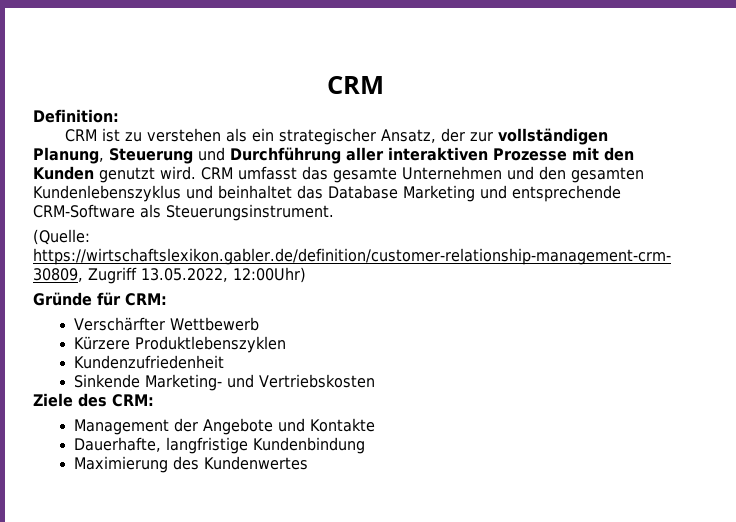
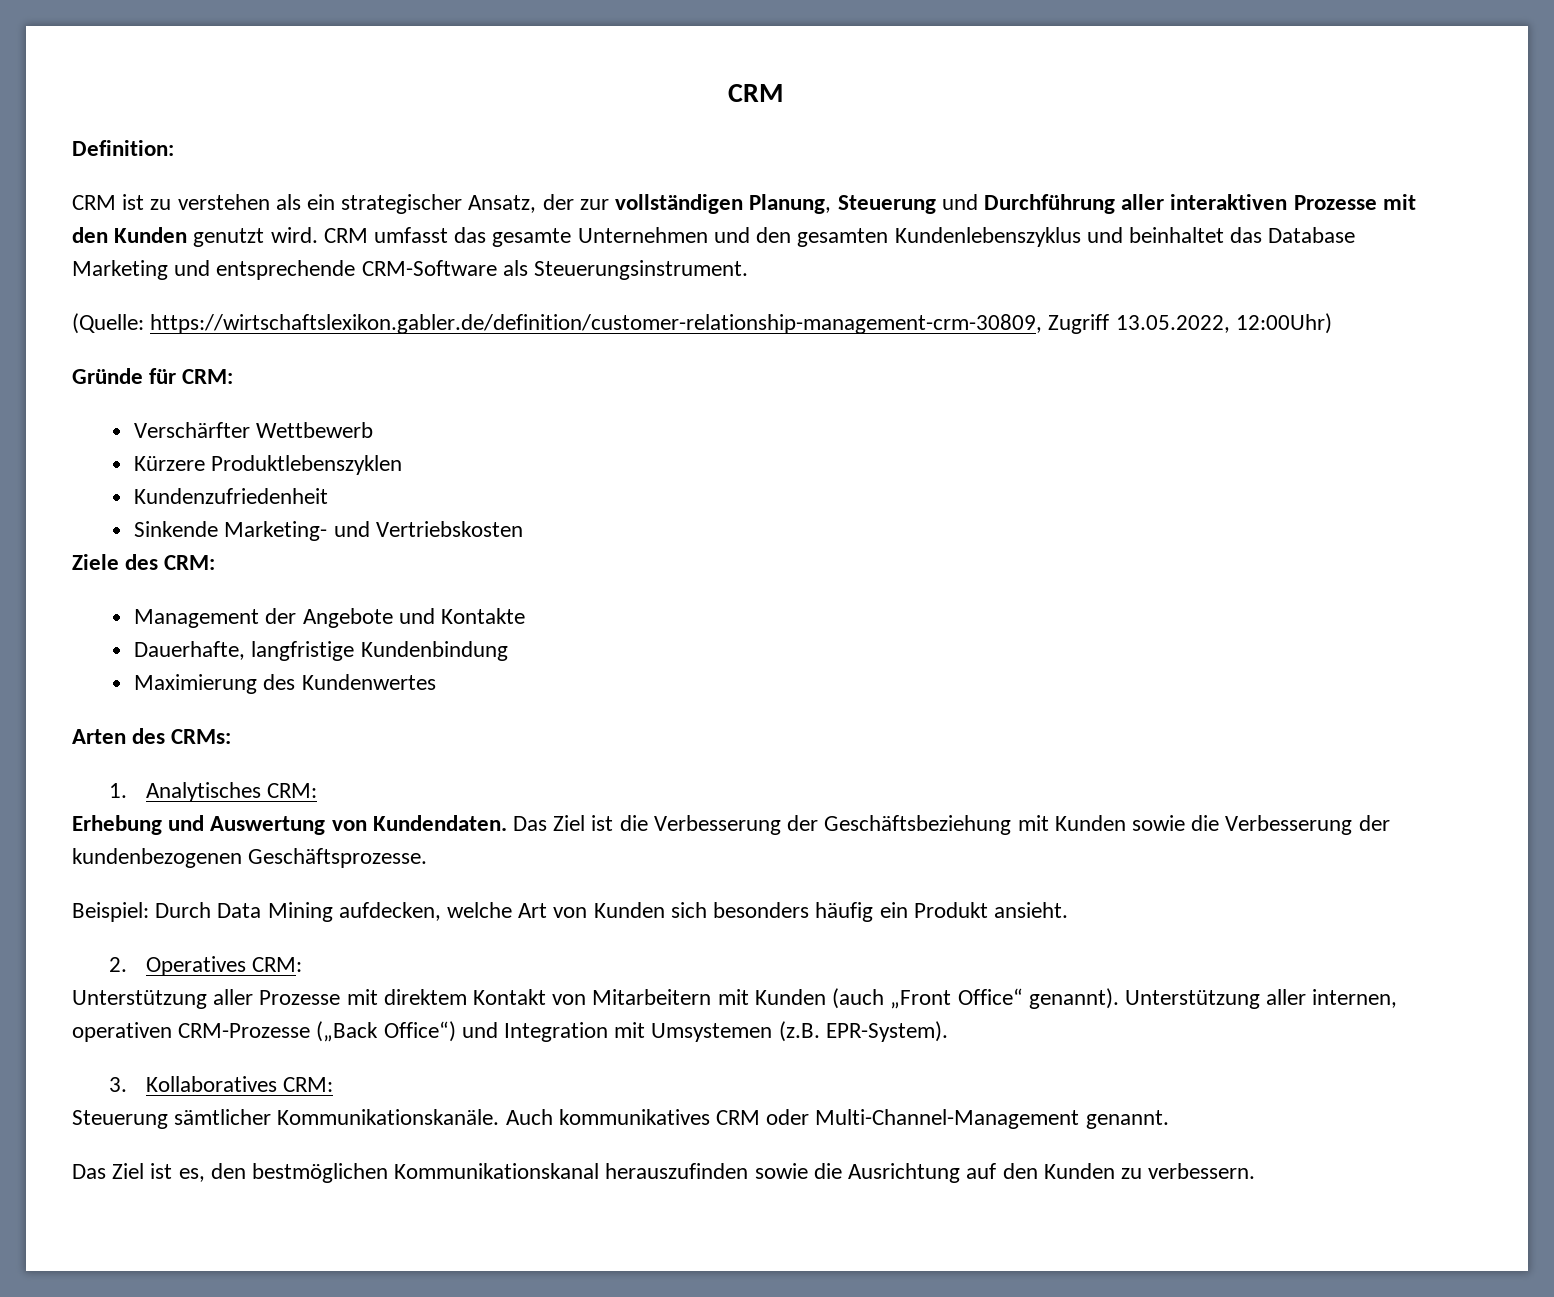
+ Arten des CRMs:
+ 1. Analytisches CRM:
+ Erhebung und Auswertung von Kundendaten. Das Ziel ist die Verbesserung der Geschäftsbeziehung mit Kunden sowie die Verbesserung der kundenbezogenen Geschäftsprozesse.
+ Beispiel: Durch Data Mining aufdecken, welche Art von Kunden sich besonders häufig ein Produkt ansieht.
+ 2. Operatives CRM:
+ Unterstützung aller Prozesse mit direktem Kontakt von Mitarbeitern mit Kunden (auch „Front Office“ genannt). Unterstützung aller internen, operativen CRM-Prozesse („Back Office“) und Integration mit Umsystemen (z.B. EPR-System).
+ 3. Kollaboratives CRM:
+ Steuerung sämtlicher Kommunikationskanäle. Auch kommunikatives CRM oder Multi-Channel-Management genannt.
+ Das Ziel ist es, den bestmöglichen Kommunikationskanal herauszufinden sowie die Ausrichtung auf den Kunden zu verbessern.

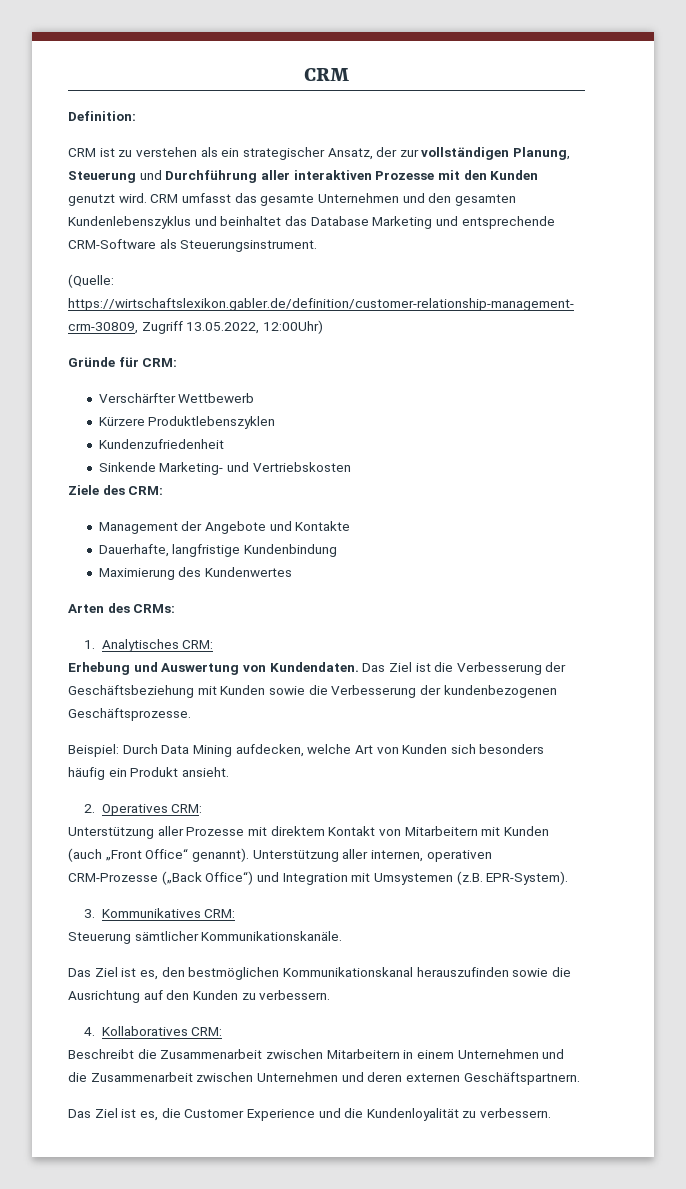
- 3. Kollaboratives CRM:
+ 3. Kommunikatives CRM:
- Auch kommunikatives CRM oder Multi-Channel-Management genannt.
+ 4. Kollaboratives CRM:
+ Beschreibt die Zusammenarbeit zwischen Mitarbeitern in einem Unternehmen und die Zusammenarbeit zwischen Unternehmen und deren externen Geschäftspartnern.
+ Das Ziel ist es, die Customer Experience und die Kundenloyalität zu verbessern.

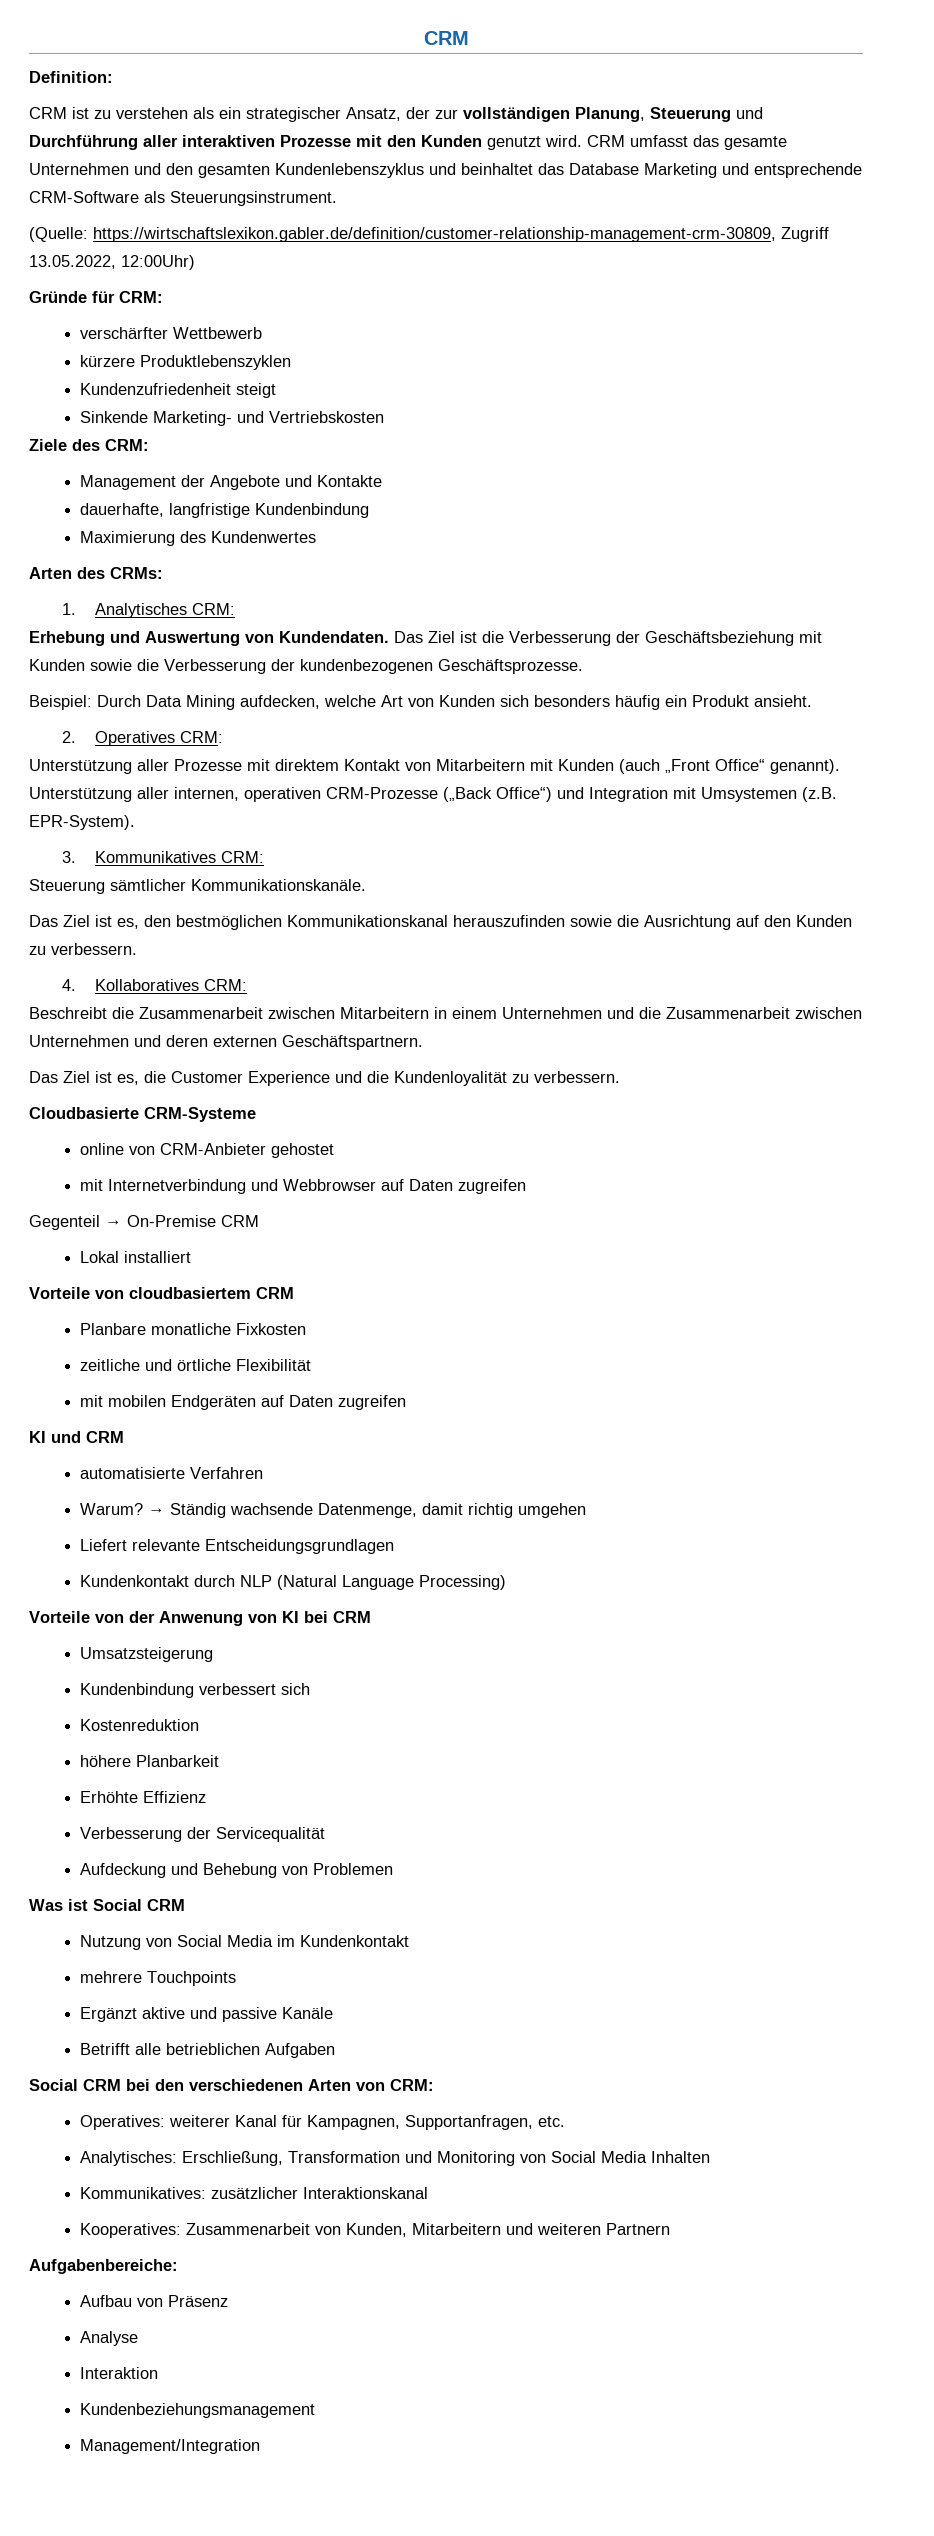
- Verschärfter Wettbewerb
+ verschärfter Wettbewerb
- Kürzere Produktlebenszyklen
+ kürzere Produktlebenszyklen
- Kundenzufriedenheit
+ Kundenzufriedenheit steigt
- Dauerhafte, langfristige Kundenbindung
+ dauerhafte, langfristige Kundenbindung
+ Cloudbasierte CRM-Systeme
+ online von CRM-Anbieter gehostet
+ mit Internetverbindung und Webbrowser auf Daten zugreifen
+ Gegenteil → On-Premise CRM
+ Lokal installiert
+ Vorteile von cloudbasiertem CRM
+ Planbare monatliche Fixkosten
+ zeitliche und örtliche Flexibilität
+ mit mobilen Endgeräten auf Daten zugreifen
+ KI und CRM
+ automatisierte Verfahren
+ Warum? → Ständig wachsende Datenmenge, damit richtig umgehen
+ Liefert relevante Entscheidungsgrundlagen
+ Kundenkontakt durch NLP (Natural Language Processing)
+ Vorteile von der Anwenung von KI bei CRM
+ Umsatzsteigerung
+ Kundenbindung verbessert sich
+ Kostenreduktion
+ höhere Planbarkeit
+ Erhöhte Effizienz
+ Verbesserung der Servicequalität
+ Aufdeckung und Behebung von Problemen
+ Was ist Social CRM
+ Nutzung von Social Media im Kundenkontakt
+ mehrere Touchpoints
+ Ergänzt aktive und passive Kanäle
+ Betrifft alle betrieblichen Aufgaben
+ Social CRM bei den verschiedenen Arten von CRM:
+ Operatives: weiterer Kanal für Kampagnen, Supportanfragen, etc.
+ Analytisches: Erschließung, Transformation und Monitoring von Social Media Inhalten
+ Kommunikatives: zusätzlicher Interaktionskanal
+ Kooperatives: Zusammenarbeit von Kunden, Mitarbeitern und weiteren Partnern
+ Aufgabenbereiche:
+ Aufbau von Präsenz
+ Analyse
+ Interaktion
+ Kundenbeziehungsmanagement
+ Management/Integration

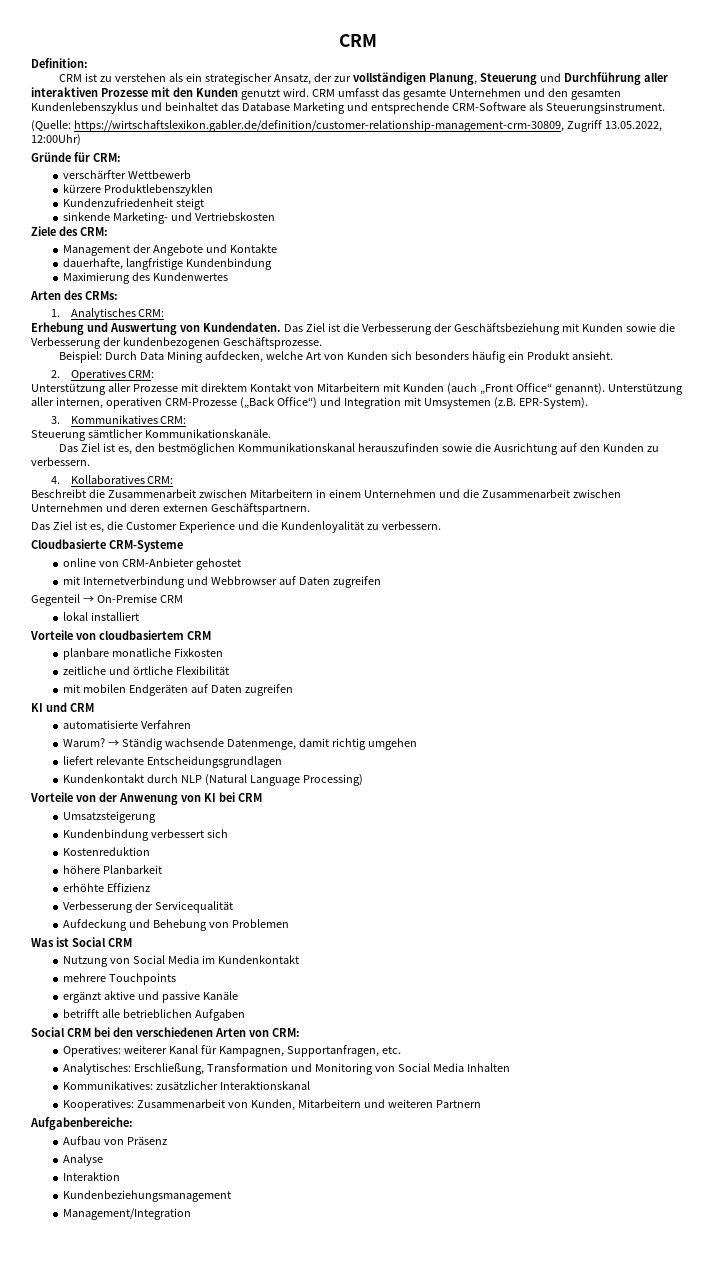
- Sinkende Marketing- und Vertriebskosten
+ sinkende Marketing- und Vertriebskosten
- Lokal installiert
+ lokal installiert
- Planbare monatliche Fixkosten
+ planbare monatliche Fixkosten
- Liefert relevante Entscheidungsgrundlagen
+ liefert relevante Entscheidungsgrundlagen
- Erhöhte Effizienz
+ erhöhte Effizienz
- Ergänzt aktive und passive Kanäle
+ ergänzt aktive und passive Kanäle
- Betrifft alle betrieblichen Aufgaben
+ betrifft alle betrieblichen Aufgaben

